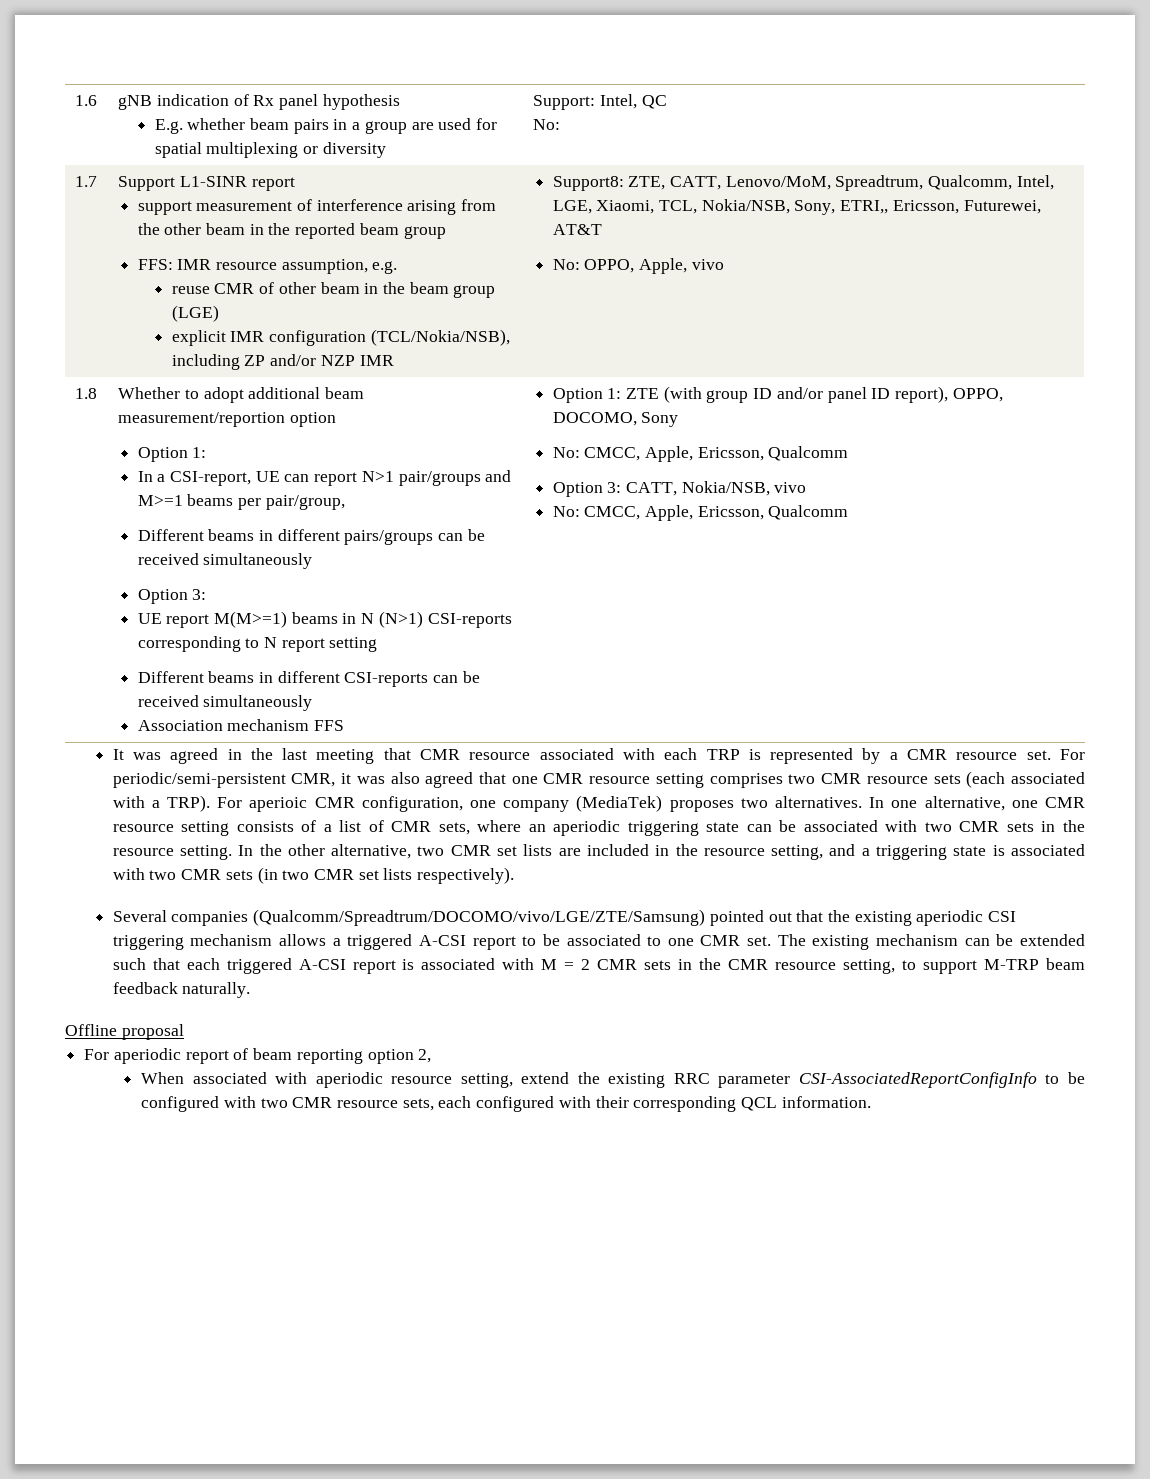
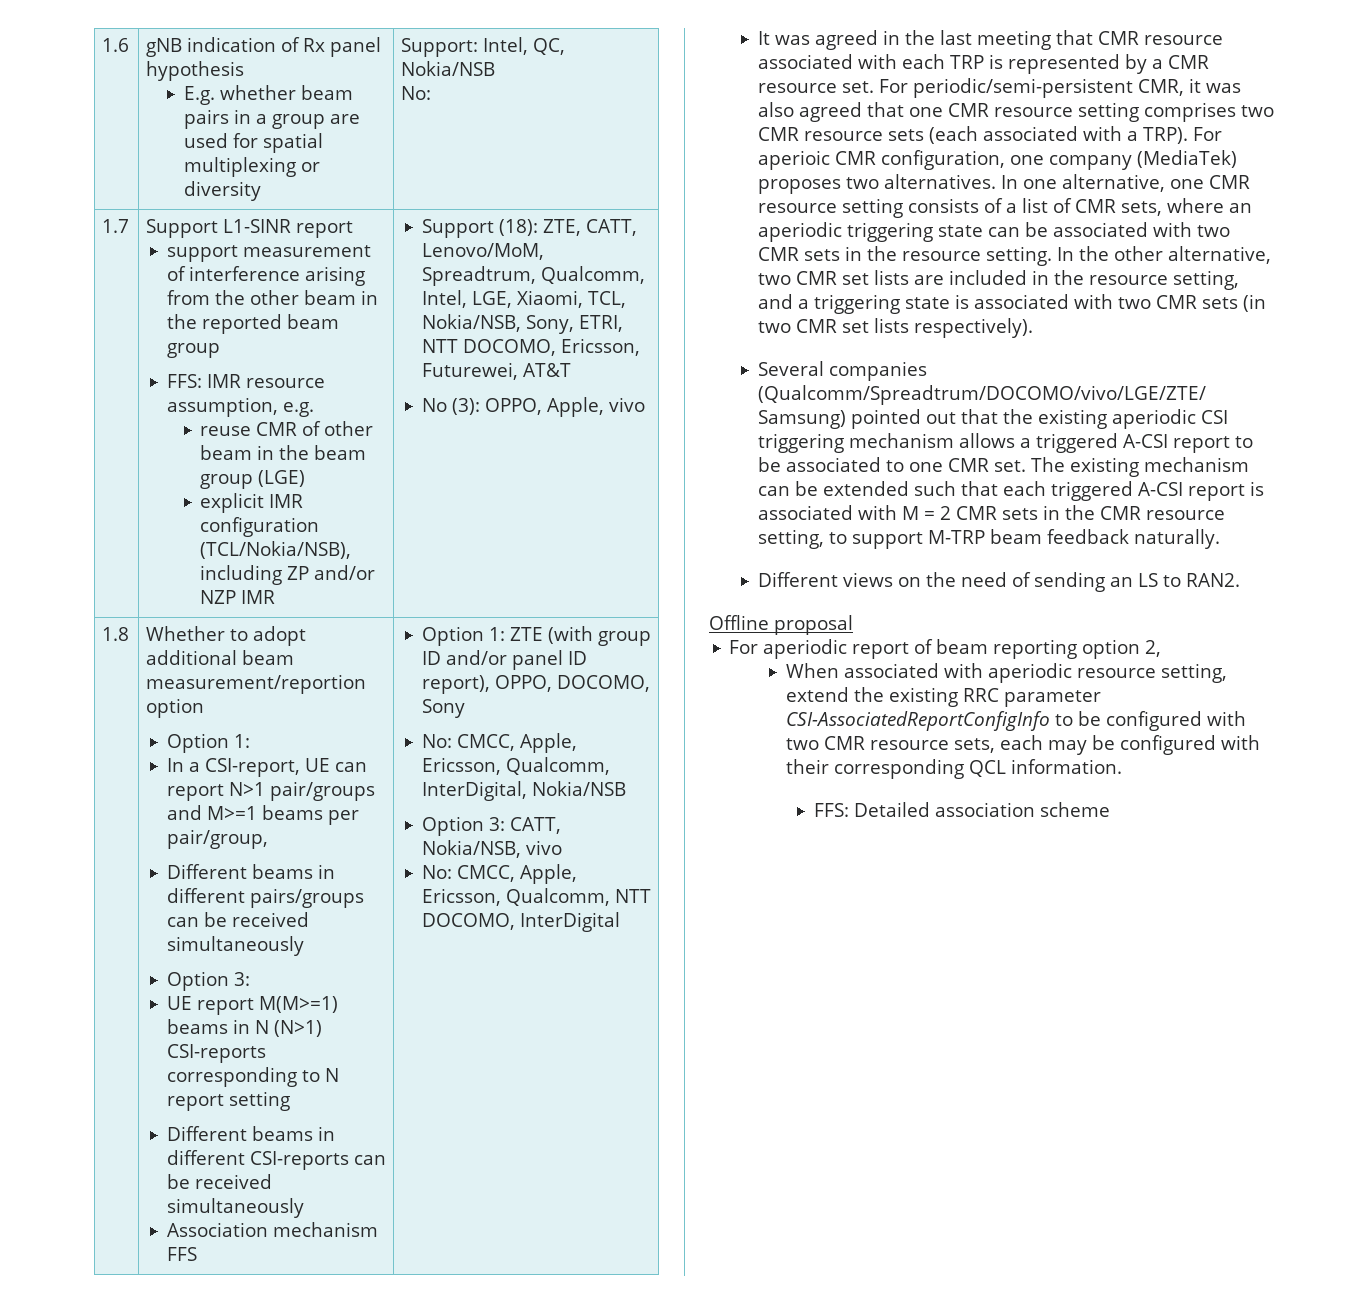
  1.6 | gNB indication of Rx panel hypothesis
- E.g. whether beam pairs in a group are used for spatial multiplexing or diversity | Support: Intel, QC
+ E.g. whether beam pairs in a group are used for spatial multiplexing or diversity | Support: Intel, QC, Nokia/NSB
- Support8: ZTE, CATT, Lenovo/MoM, Spreadtrum, Qualcomm, Intel, LGE, Xiaomi, TCL, Nokia/NSB, Sony, ETRI,, Ericsson, Futurewei, AT&T
+ Support (18): ZTE, CATT, Lenovo/MoM, Spreadtrum, Qualcomm, Intel, LGE, Xiaomi, TCL, Nokia/NSB, Sony, ETRI, NTT DOCOMO, Ericsson, Futurewei, AT&T
- No: OPPO, Apple, vivo
+ No (3): OPPO, Apple, vivo
  Option 1: ZTE (with group ID and/or panel ID report), OPPO, DOCOMO, Sony
- No: CMCC, Apple, Ericsson, Qualcomm
+ No: CMCC, Apple, Ericsson, Qualcomm, InterDigital, Nokia/NSB
  Option 3: CATT, Nokia/NSB, vivo
- No: CMCC, Apple, Ericsson, Qualcomm
+ No: CMCC, Apple, Ericsson, Qualcomm, NTT DOCOMO, InterDigital
+ Different views on the need of sending an LS to RAN2.
- When associated with aperiodic resource setting, extend the existing RRC parameter CSI-AssociatedReportConfigInfo to be configured with two CMR resource sets, each configured with their corresponding QCL information.
+ When associated with aperiodic resource setting, extend the existing RRC parameter CSI-AssociatedReportConfigInfo to be configured with two CMR resource sets, each may be configured with their corresponding QCL information.
+ FFS: Detailed association scheme

